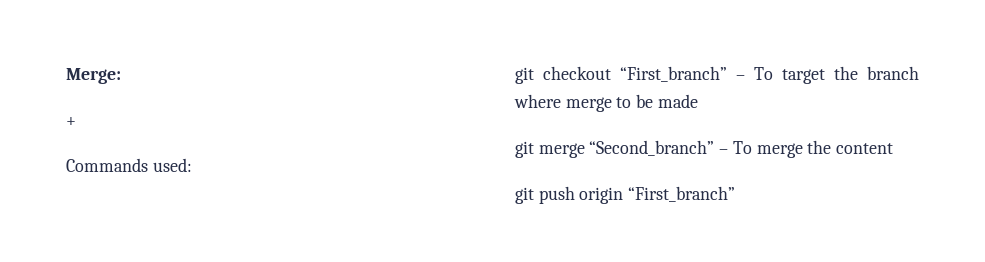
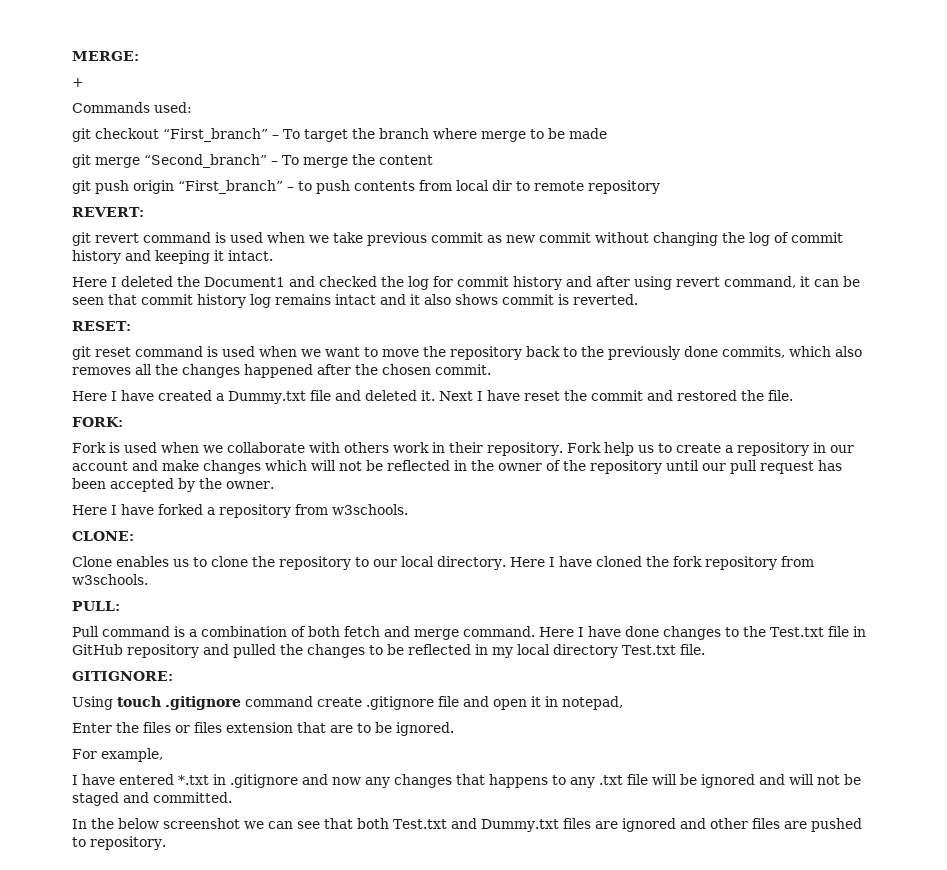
- Merge:
+ MERGE:
- git push origin “First_branch”
+ git push origin “First_branch” – to push contents from local dir to remote repository
+ REVERT:
+ git revert command is used when we take previous commit as new commit without changing the log of commit history and keeping it intact.
+ Here I deleted the Document1 and checked the log for commit history and after using revert command, it can be seen that commit history log remains intact and it also shows commit is reverted.
+ RESET:
+ git reset command is used when we want to move the repository back to the previously done commits, which also removes all the changes happened after the chosen commit.
+ Here I have created a Dummy.txt file and deleted it. Next I have reset the commit and restored the file.
+ FORK:
+ Fork is used when we collaborate with others work in their repository. Fork help us to create a repository in our account and make changes which will not be reflected in the owner of the repository until our pull request has been accepted by the owner.
+ Here I have forked a repository from w3schools.
+ CLONE:
+ Clone enables us to clone the repository to our local directory. Here I have cloned the fork repository from w3schools.
+ PULL:
+ Pull command is a combination of both fetch and merge command. Here I have done changes to the Test.txt file in GitHub repository and pulled the changes to be reflected in my local directory Test.txt file.
+ GITIGNORE:
+ Using touch .gitignore command create .gitignore file and open it in notepad,
+ Enter the files or files extension that are to be ignored.
+ For example,
+ I have entered *.txt in .gitignore and now any changes that happens to any .txt file will be ignored and will not be staged and committed.
+ In the below screenshot we can see that both Test.txt and Dummy.txt files are ignored and other files are pushed to repository.

